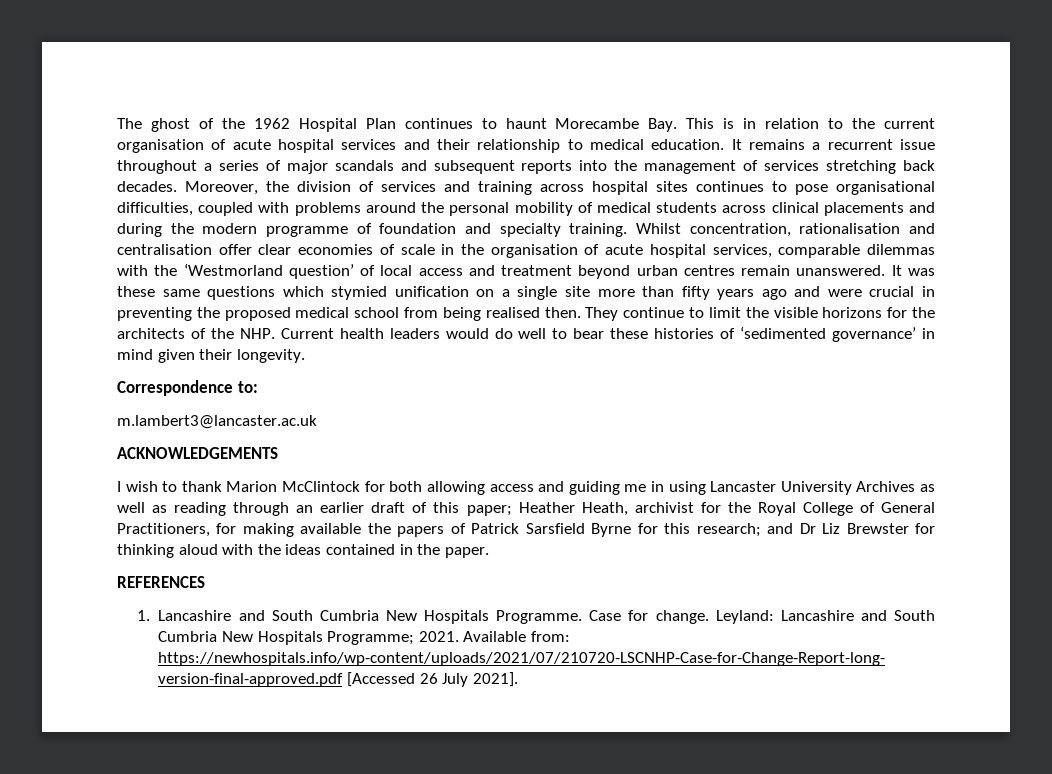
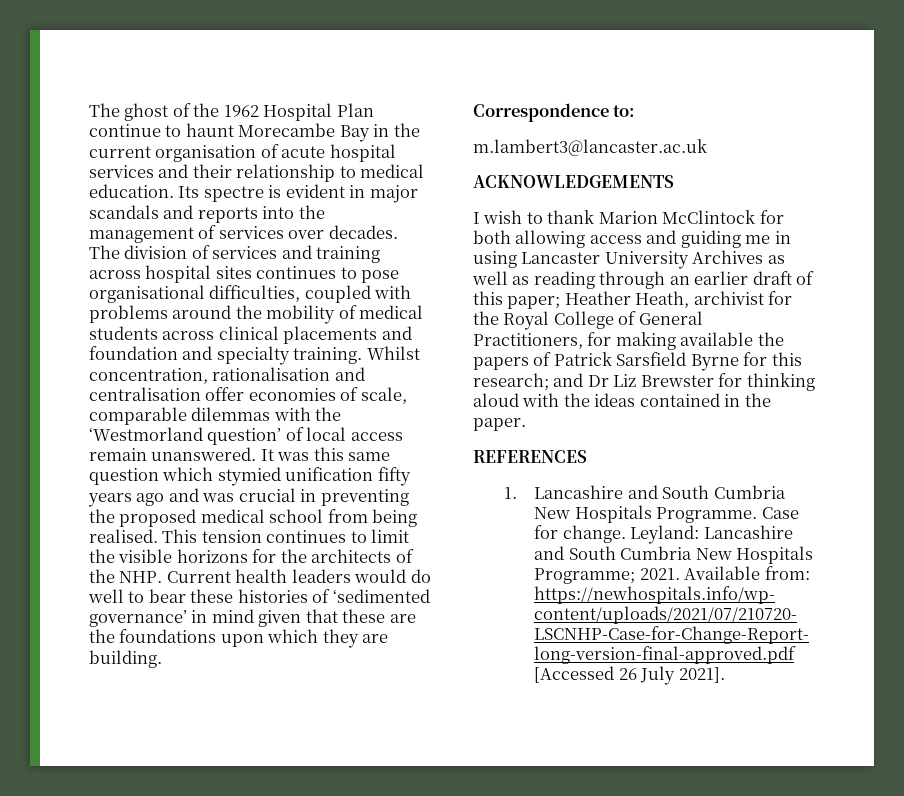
- The ghost of the 1962 Hospital Plan continues to haunt Morecambe Bay. This is in relation to the current organisation of acute hospital services and their relationship to medical education.
+ The ghost of the 1962 Hospital Plan continue to haunt Morecambe Bay in the current organisation of acute hospital services and their relationship to medical education.
- It remains a recurrent issue throughout a series of major scandals and subsequent reports into the management of services stretching back decades. Moreover, the division of services and training across hospital sites continues to pose organisational difficulties, coupled with problems around the personal mobility of medical students across clinical placements and during the modern programme of foundation and specialty training.
+ Its spectre is evident in major scandals and reports into the management of services over decades. The division of services and training across hospital sites continues to pose organisational difficulties, coupled with problems around the mobility of medical students across clinical placements and foundation and specialty training.
- Whilst concentration, rationalisation and centralisation offer clear economies of scale in the organisation of acute hospital services, comparable dilemmas with the ‘Westmorland question’ of local access and treatment beyond urban centres remain unanswered. It was these same questions which stymied unification on a single site more than fifty years ago and were crucial in preventing the proposed medical school from being realised then. They continue to limit the visible horizons for the architects of the NHP. Current health leaders would do well to bear these histories of ‘sedimented governance’ in mind given their longevity.
+ Whilst concentration, rationalisation and centralisation offer economies of scale, comparable dilemmas with the ‘Westmorland question’ of local access remain unanswered. It was this same question which stymied unification fifty years ago and was crucial in preventing the proposed medical school from being realised. This tension continues to limit the visible horizons for the architects of the NHP. Current health leaders would do well to bear these histories of ‘sedimented governance’ in mind given that these are the foundations upon which they are building.

